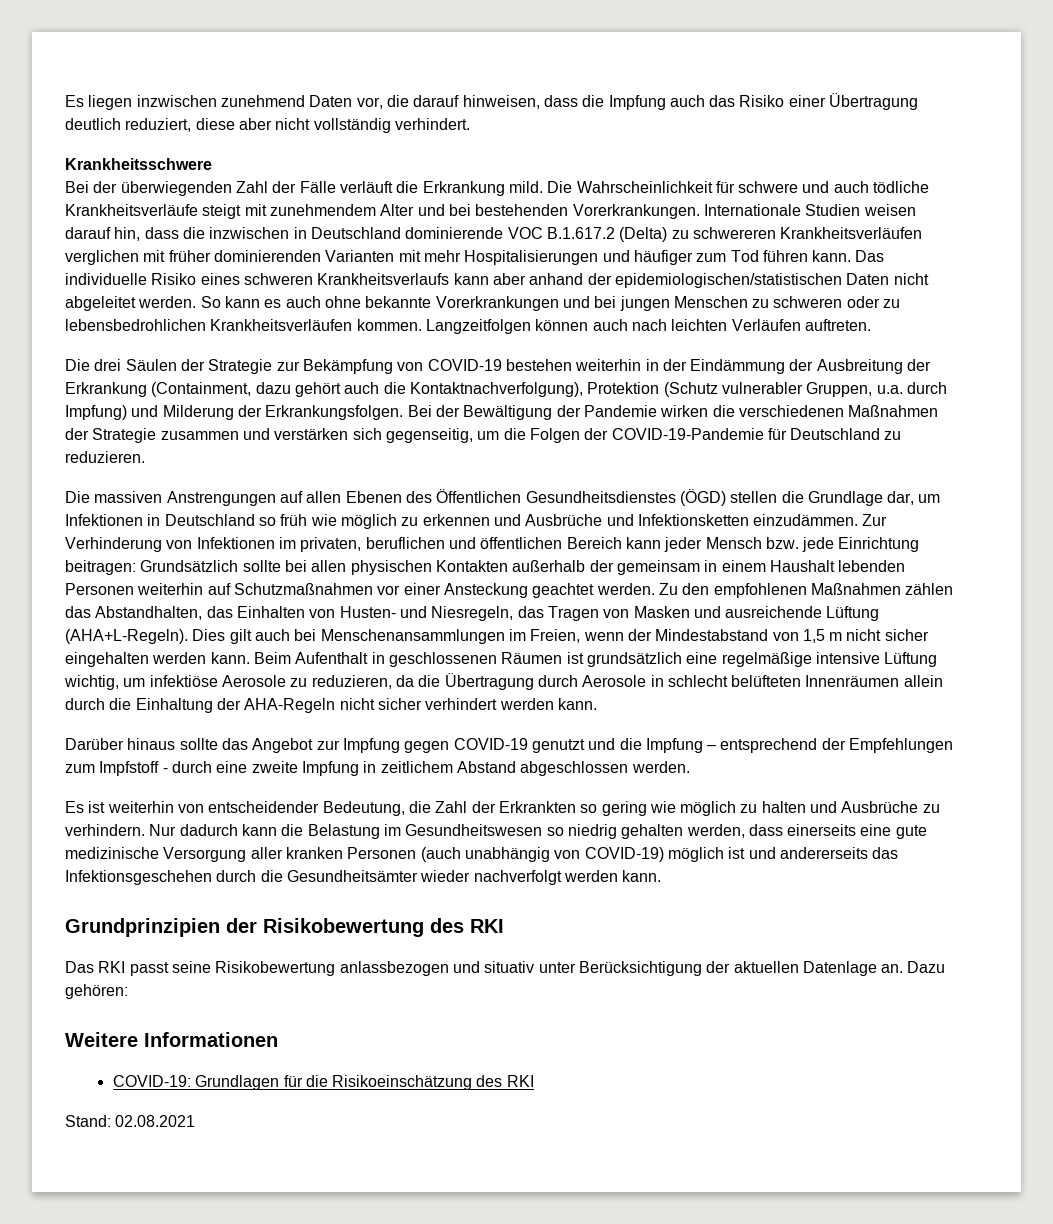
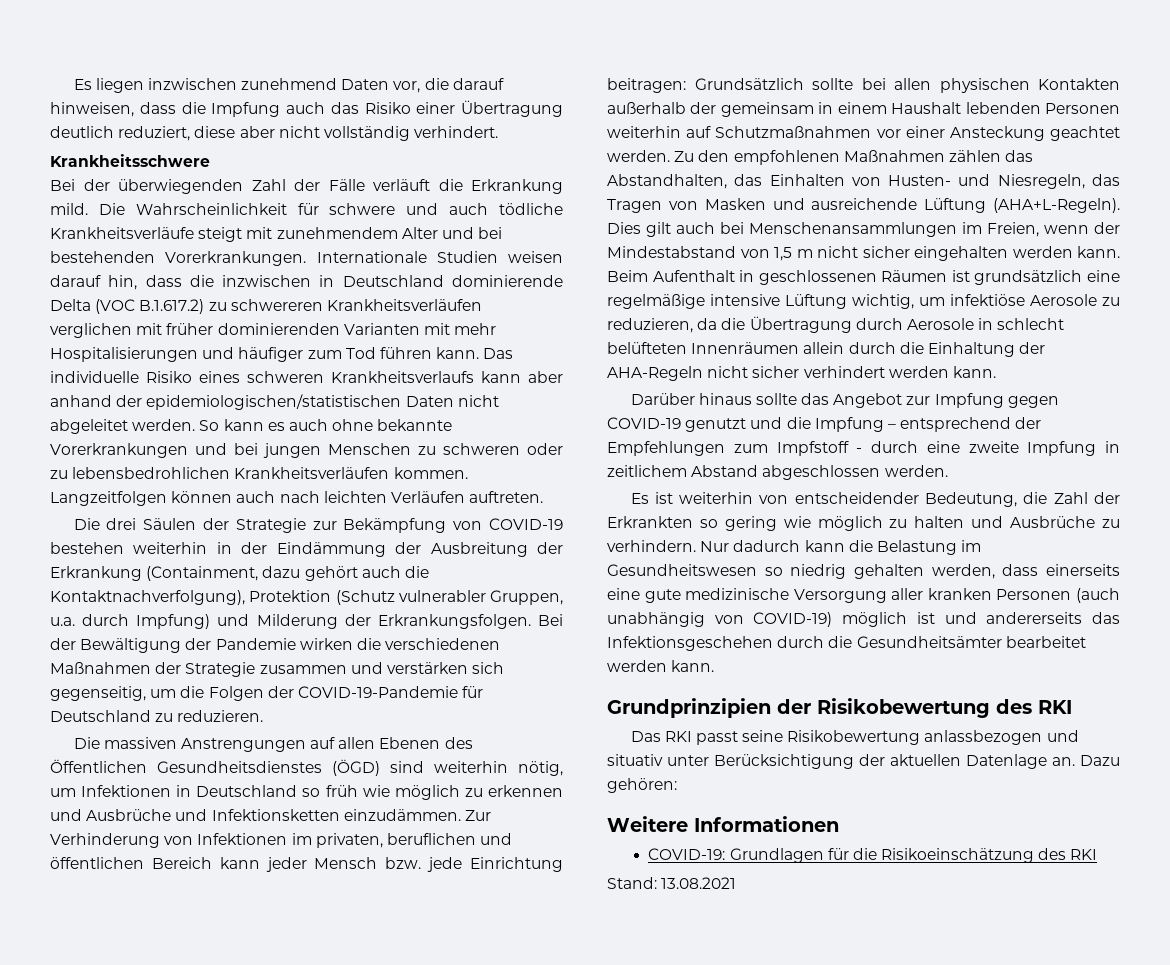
- Internationale Studien weisen darauf hin, dass die inzwischen in Deutschland dominierende VOC B.1.617.2 (Delta) zu schwereren Krankheitsverläufen verglichen mit früher dominierenden Varianten mit mehr Hospitalisierungen und häufiger zum Tod führen kann.
+ Internationale Studien weisen darauf hin, dass die inzwischen in Deutschland dominierende Delta (VOC B.1.617.2) zu schwereren Krankheitsverläufen verglichen mit früher dominierenden Varianten mit mehr Hospitalisierungen und häufiger zum Tod führen kann.
- Die massiven Anstrengungen auf allen Ebenen des Öffentlichen Gesundheitsdienstes (ÖGD) stellen die Grundlage dar, um Infektionen in Deutschland so früh wie möglich zu erkennen und Ausbrüche und Infektionsketten einzudämmen.
+ Die massiven Anstrengungen auf allen Ebenen des Öffentlichen Gesundheitsdienstes (ÖGD) sind weiterhin nötig, um Infektionen in Deutschland so früh wie möglich zu erkennen und Ausbrüche und Infektionsketten einzudämmen.
- Nur dadurch kann die Belastung im Gesundheitswesen so niedrig gehalten werden, dass einerseits eine gute medizinische Versorgung aller kranken Personen (auch unabhängig von COVID-19) möglich ist und andererseits das Infektionsgeschehen durch die Gesundheitsämter wieder nachverfolgt werden kann.
+ Nur dadurch kann die Belastung im Gesundheitswesen so niedrig gehalten werden, dass einerseits eine gute medizinische Versorgung aller kranken Personen (auch unabhängig von COVID-19) möglich ist und andererseits das Infektionsgeschehen durch die Gesundheitsämter bearbeitet werden kann.
- Stand: 02.08.2021
+ Stand: 13.08.2021

